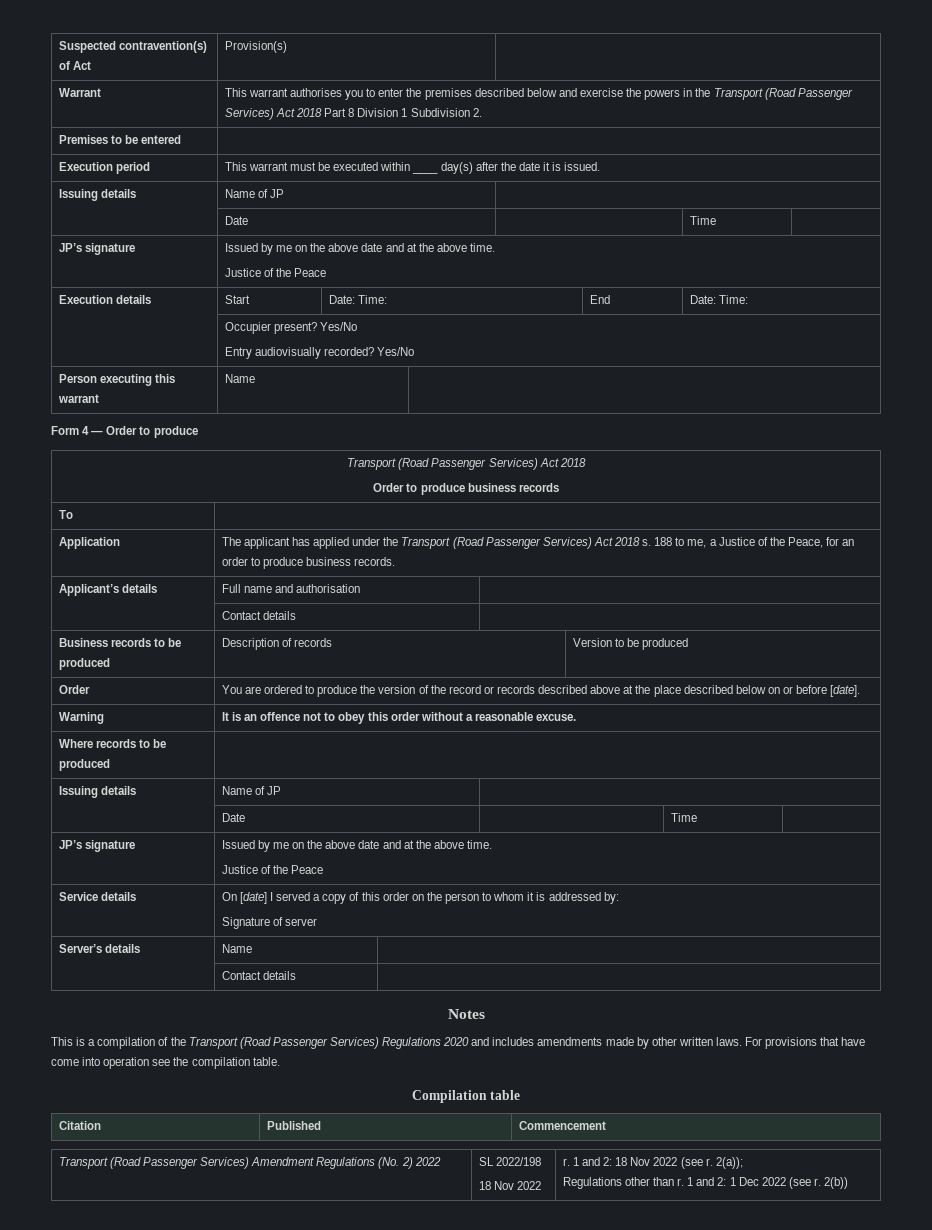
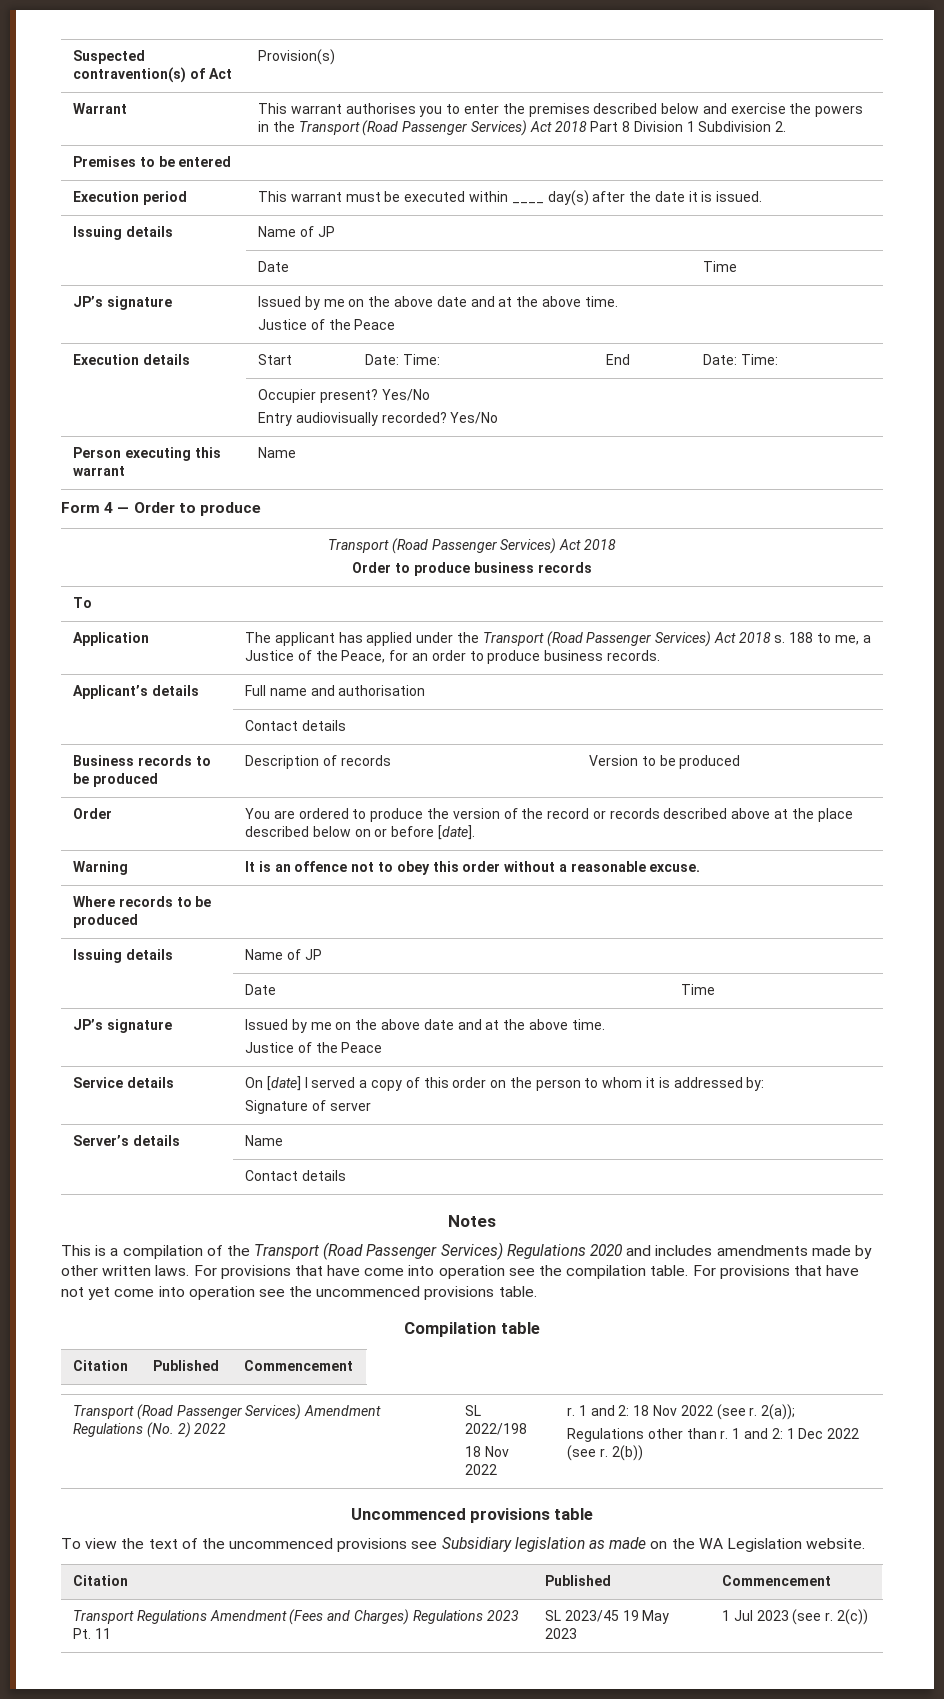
+ For provisions that have not yet come into operation see the uncommenced provisions table.
+ Uncommenced provisions table
+ To view the text of the uncommenced provisions see Subsidiary legislation as made on the WA Legislation website.
+ Citation | Published | Commencement
+ Transport Regulations Amendment (Fees and Charges) Regulations 2023 Pt. 11 | SL 2023/45 19 May 2023 | 1 Jul 2023 (see r. 2(c))

